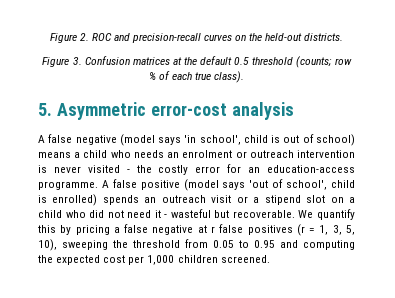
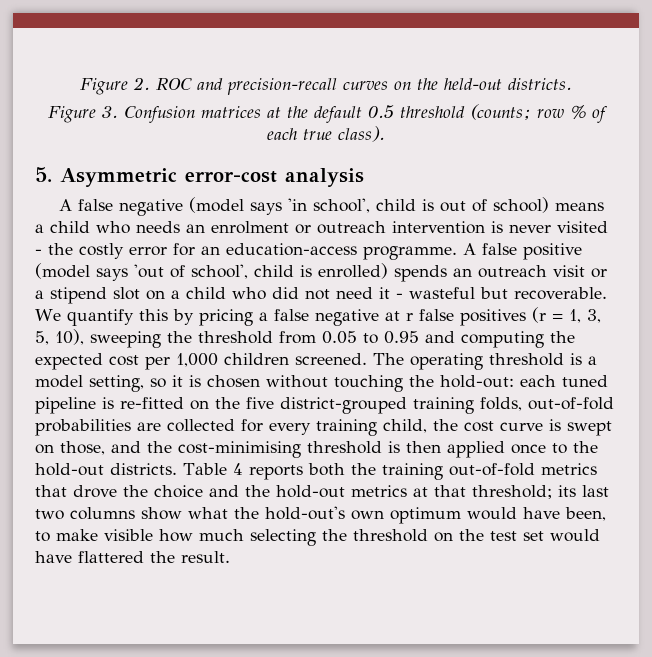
+ The operating threshold is a model setting, so it is chosen without touching the hold-out: each tuned pipeline is re-fitted on the five district-grouped training folds, out-of-fold probabilities are collected for every training child, the cost curve is swept on those, and the cost-minimising threshold is then applied once to the hold-out districts. Table 4 reports both the training out-of-fold metrics that drove the choice and the hold-out metrics at that threshold; its last two columns show what the hold-out's own optimum would have been, to make visible how much selecting the threshold on the test set would have flattered the result.

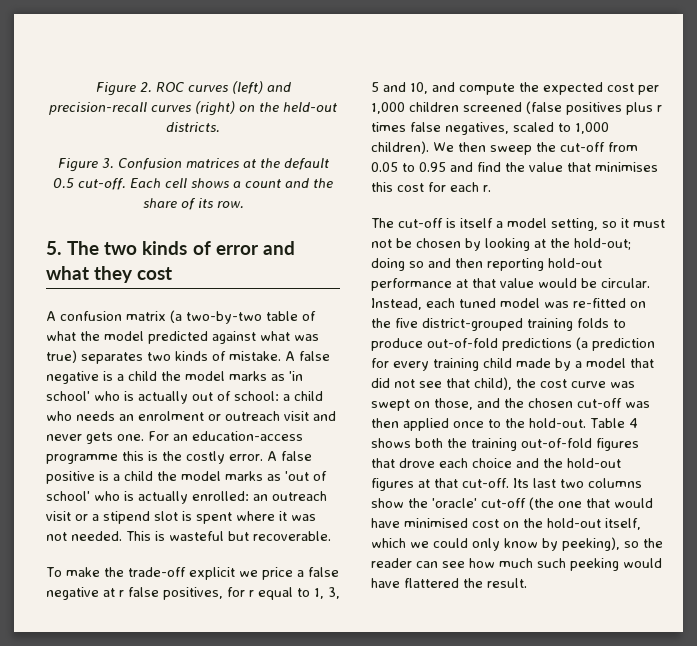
- Figure 2. ROC and precision-recall curves on the held-out districts.
+ Figure 2. ROC curves (left) and precision-recall curves (right) on the held-out districts.
- Figure 3. Confusion matrices at the default 0.5 threshold (counts; row % of each true class).
- 5. Asymmetric error-cost analysis
- A false negative (model says 'in school', child is out of school) means a child who needs an enrolment or outreach intervention is never visited - the costly error for an education-access programme. A false positive (model says 'out of school', child is enrolled) spends an outreach visit or a stipend slot on a child who did not need it - wasteful but recoverable. We quantify this by pricing a false negative at r false positives (r = 1, 3, 5, 10), sweeping the threshold from 0.05 to 0.95 and computing the expected cost per 1,000 children screened. The operating threshold is a model setting, so it is chosen without touching the hold-out: each tuned pipeline is re-fitted on the five district-grouped training folds, out-of-fold probabilities are collected for every training child, the cost curve is swept on those, and the cost-minimising threshold is then applied once to the hold-out districts.
+ Figure 3. Confusion matrices at the default 0.5 cut-off. Each cell shows a count and the share of its row.
+ 5. The two kinds of error and what they cost
+ A confusion matrix (a two-by-two table of what the model predicted against what was true) separates two kinds of mistake. A false negative is a child the model marks as 'in school' who is actually out of school: a child who needs an enrolment or outreach visit and never gets one. For an education-access programme this is the costly error. A false positive is a child the model marks as 'out of school' who is actually enrolled: an outreach visit or a stipend slot is spent where it was not needed. This is wasteful but recoverable.
+ To make the trade-off explicit we price a false negative at r false positives, for r equal to 1, 3, 5 and 10, and compute the expected cost per 1,000 children screened (false positives plus r times false negatives, scaled to 1,000 children). We then sweep the cut-off from 0.05 to 0.95 and find the value that minimises this cost for each r.
+ The cut-off is itself a model setting, so it must not be chosen by looking at the hold-out; doing so and then reporting hold-out performance at that value would be circular. Instead, each tuned model was re-fitted on the five district-grouped training folds to produce out-of-fold predictions (a prediction for every training child made by a model that did not see that child), the cost curve was swept on those, and the chosen cut-off was then applied once to the hold-out.
- Table 4 reports both the training out-of-fold metrics that drove the choice and the hold-out metrics at that threshold; its last two columns show what the hold-out's own optimum would have been, to make visible how much selecting the threshold on the test set would have flattered the result.
+ Table 4 shows both the training out-of-fold figures that drove each choice and the hold-out figures at that cut-off. Its last two columns show the 'oracle' cut-off (the one that would have minimised cost on the hold-out itself, which we could only know by peeking), so the reader can see how much such peeking would have flattered the result.

